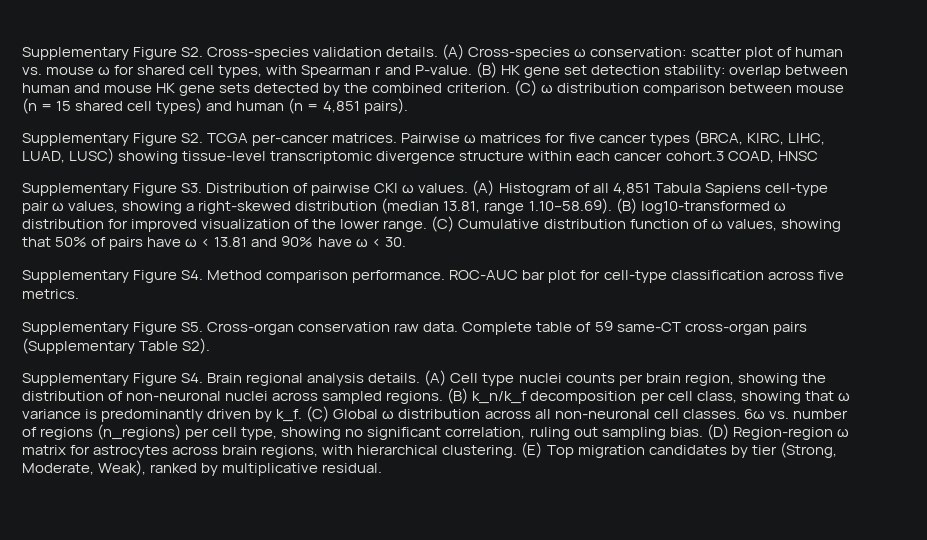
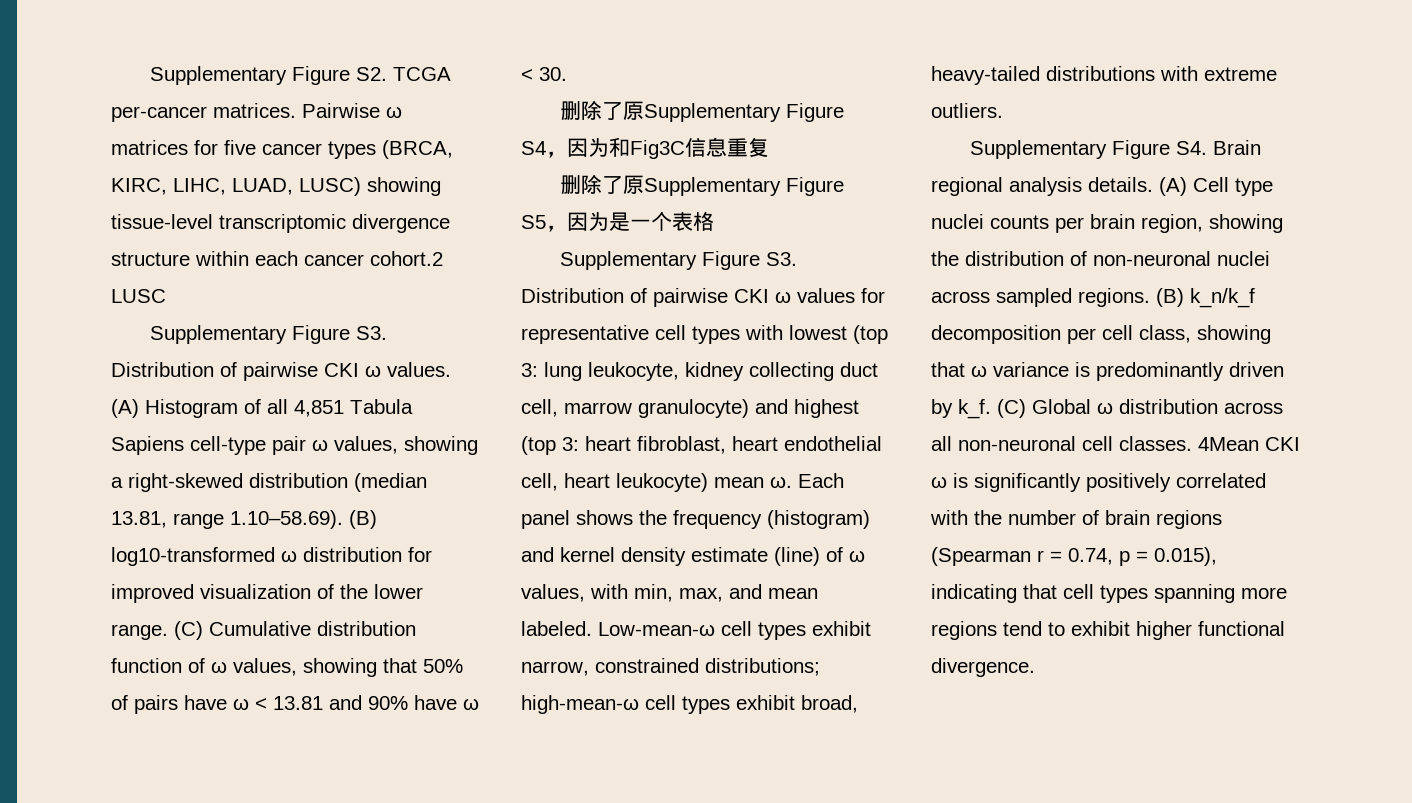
- Supplementary Figure S2. Cross-species validation details. (A) Cross-species ω conservation: scatter plot of human vs. mouse ω for shared cell types, with Spearman r and P-value. (B) HK gene set detection stability: overlap between human and mouse HK gene sets detected by the combined criterion. (C) ω distribution comparison between mouse (n = 15 shared cell types) and human (n = 4,851 pairs).
- Pairwise ω matrices for five cancer types (BRCA, KIRC, LIHC, LUAD, LUSC) showing tissue-level transcriptomic divergence structure within each cancer cohort.3 COAD, HNSC
+ Pairwise ω matrices for five cancer types (BRCA, KIRC, LIHC, LUAD, LUSC) showing tissue-level transcriptomic divergence structure within each cancer cohort.2 LUSC
- Supplementary Figure S4. Method comparison performance. ROC-AUC bar plot for cell-type classification across five metrics.
- Supplementary Figure S5. Cross-organ conservation raw data. Complete table of 59 same-CT cross-organ pairs (Supplementary Table S2).
+ 删除了原Supplementary Figure S4，因为和Fig3C信息重复
+ 删除了原Supplementary Figure S5，因为是一个表格
+ Supplementary Figure S3. Distribution of pairwise CKI ω values for representative cell types with lowest (top 3: lung leukocyte, kidney collecting duct cell, marrow granulocyte) and highest (top 3: heart fibroblast, heart endothelial cell, heart leukocyte) mean ω. Each panel shows the frequency (histogram) and kernel density estimate (line) of ω values, with min, max, and mean labeled. Low-mean-ω cell types exhibit narrow, constrained distributions; high-mean-ω cell types exhibit broad, heavy-tailed distributions with extreme outliers.
- 6ω vs. number of regions (n_regions) per cell type, showing no significant correlation, ruling out sampling bias. (D) Region-region ω matrix for astrocytes across brain regions, with hierarchical clustering. (E) Top migration candidates by tier (Strong, Moderate, Weak), ranked by multiplicative residual.
+ 4Mean CKI ω is significantly positively correlated with the number of brain regions (Spearman r = 0.74, p = 0.015), indicating that cell types spanning more regions tend to exhibit higher functional divergence.

